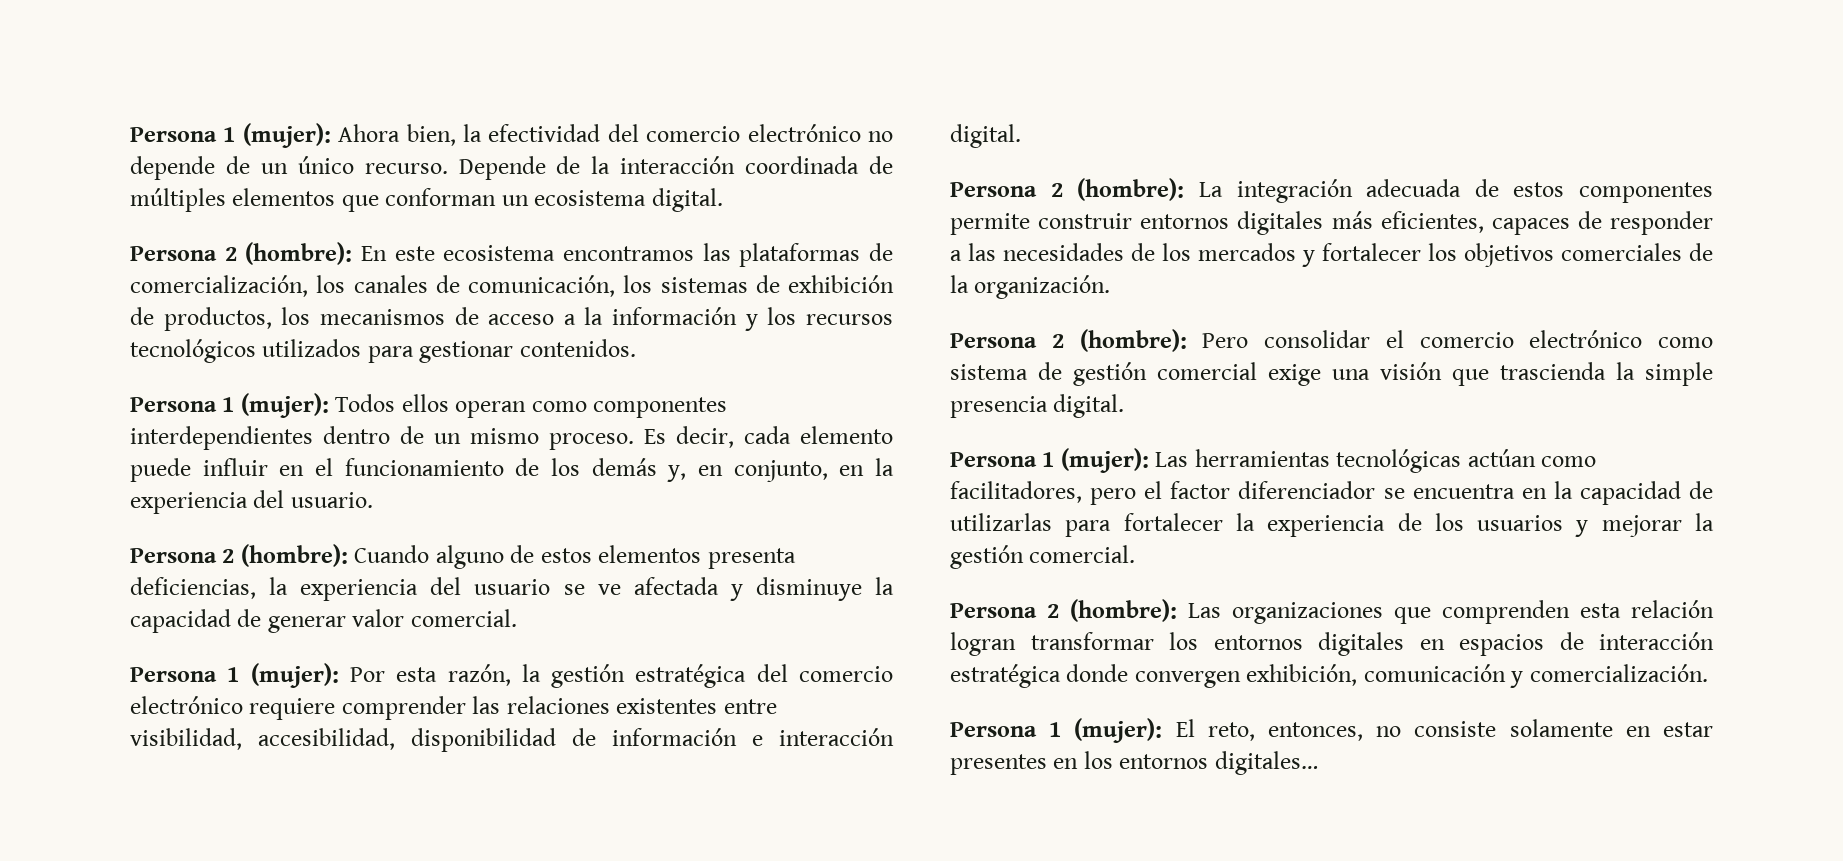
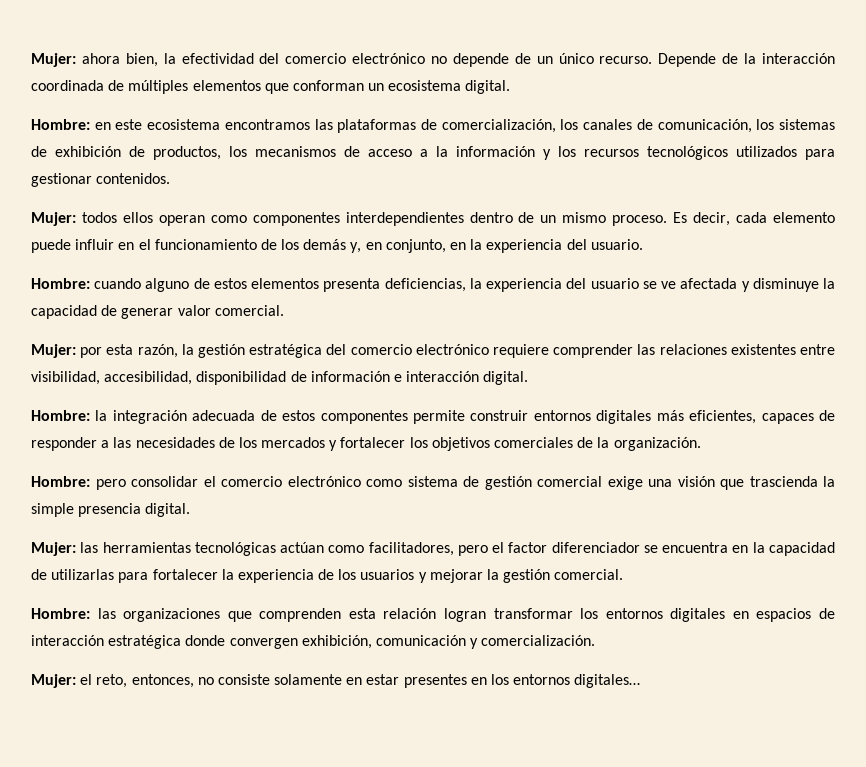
- Persona 1 (mujer): Ahora bien, la efectividad del comercio electrónico no depende de un único recurso.
+ Mujer: ahora bien, la efectividad del comercio electrónico no depende de un único recurso.
- Persona 2 (hombre): En este ecosistema encontramos las plataformas de comercialización, los canales de comunicación, los sistemas de exhibición de productos, los mecanismos de acceso a la información y los recursos tecnológicos utilizados para gestionar contenidos.
+ Hombre: en este ecosistema encontramos las plataformas de comercialización, los canales de comunicación, los sistemas de exhibición de productos, los mecanismos de acceso a la información y los recursos tecnológicos utilizados para gestionar contenidos.
- Persona 1 (mujer): Todos ellos operan como componentes interdependientes dentro de un mismo proceso.
+ Mujer: todos ellos operan como componentes interdependientes dentro de un mismo proceso.
- Persona 2 (hombre): Cuando alguno de estos elementos presenta deficiencias, la experiencia del usuario se ve afectada y disminuye la capacidad de generar valor comercial.
+ Hombre: cuando alguno de estos elementos presenta deficiencias, la experiencia del usuario se ve afectada y disminuye la capacidad de generar valor comercial.
- Persona 1 (mujer): Por esta razón, la gestión estratégica del comercio electrónico requiere comprender las relaciones existentes entre visibilidad, accesibilidad, disponibilidad de información e interacción digital.
+ Mujer: por esta razón, la gestión estratégica del comercio electrónico requiere comprender las relaciones existentes entre visibilidad, accesibilidad, disponibilidad de información e interacción digital.
- Persona 2 (hombre): La integración adecuada de estos componentes permite construir entornos digitales más eficientes, capaces de responder a las necesidades de los mercados y fortalecer los objetivos comerciales de la organización.
+ Hombre: la integración adecuada de estos componentes permite construir entornos digitales más eficientes, capaces de responder a las necesidades de los mercados y fortalecer los objetivos comerciales de la organización.
- Persona 2 (hombre): Pero consolidar el comercio electrónico como sistema de gestión comercial exige una visión que trascienda la simple presencia digital.
+ Hombre: pero consolidar el comercio electrónico como sistema de gestión comercial exige una visión que trascienda la simple presencia digital.
- Persona 1 (mujer): Las herramientas tecnológicas actúan como facilitadores, pero el factor diferenciador se encuentra en la capacidad de utilizarlas para fortalecer la experiencia de los usuarios y mejorar la gestión comercial.
+ Mujer: las herramientas tecnológicas actúan como facilitadores, pero el factor diferenciador se encuentra en la capacidad de utilizarlas para fortalecer la experiencia de los usuarios y mejorar la gestión comercial.
- Persona 2 (hombre): Las organizaciones que comprenden esta relación logran transformar los entornos digitales en espacios de interacción estratégica donde convergen exhibición, comunicación y comercialización.
+ Hombre: las organizaciones que comprenden esta relación logran transformar los entornos digitales en espacios de interacción estratégica donde convergen exhibición, comunicación y comercialización.
- Persona 1 (mujer): El reto, entonces, no consiste solamente en estar presentes en los entornos digitales…
+ Mujer: el reto, entonces, no consiste solamente en estar presentes en los entornos digitales…

